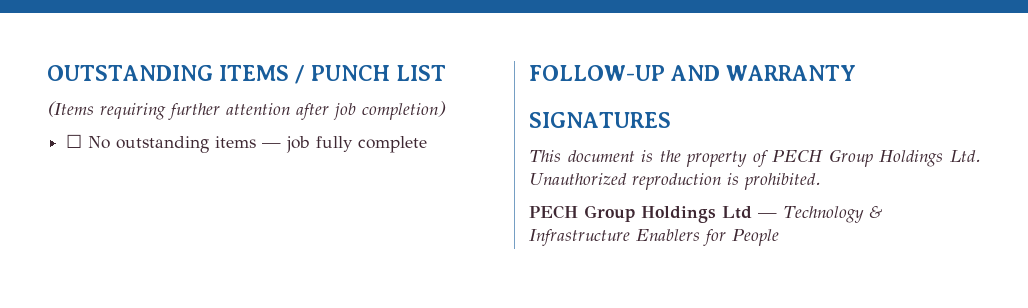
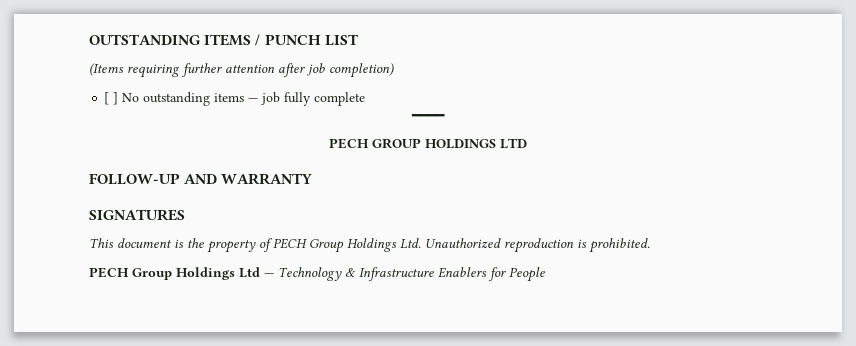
- ☐ No outstanding items — job fully complete
+ [ ] No outstanding items — job fully complete
+ ━━━━
+ PECH GROUP HOLDINGS LTD

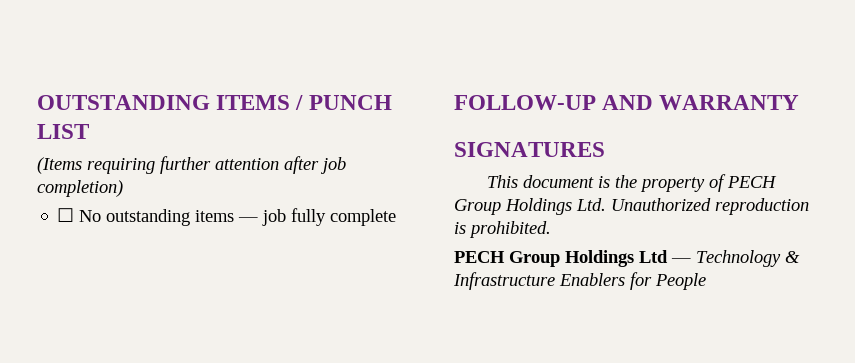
- [ ] No outstanding items — job fully complete
+ ☐ No outstanding items — job fully complete
- ━━━━
- PECH GROUP HOLDINGS LTD

